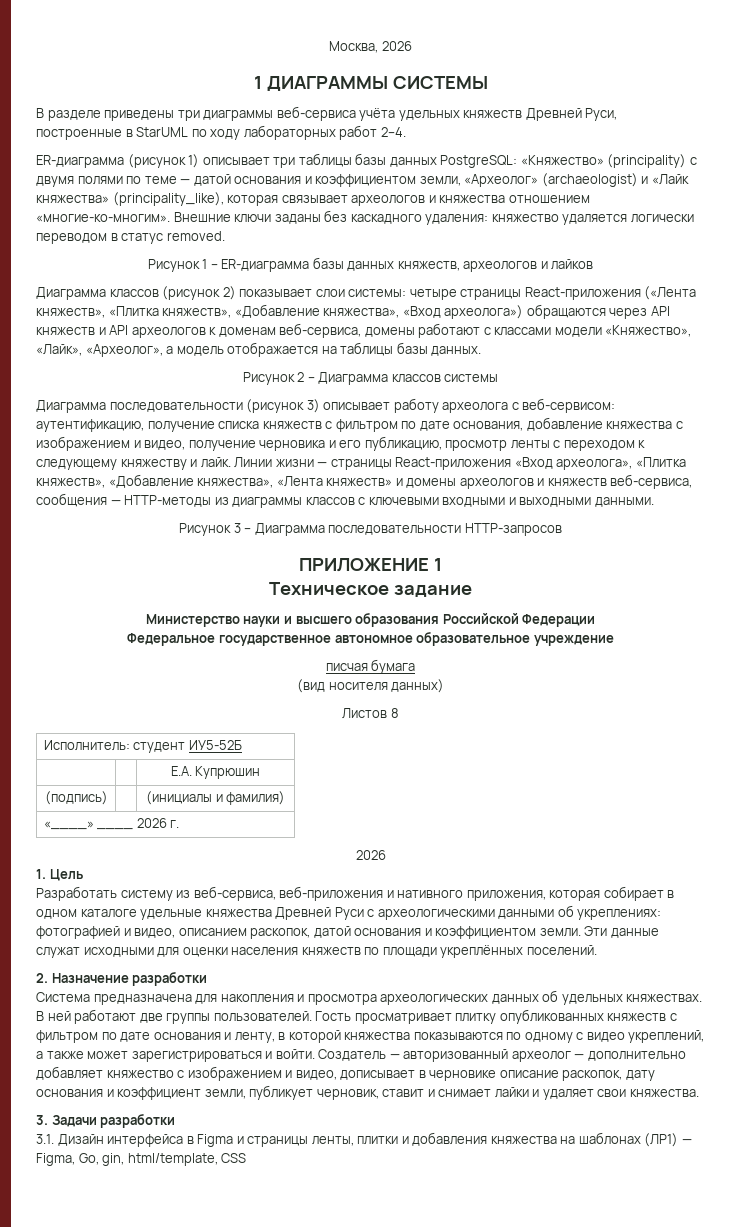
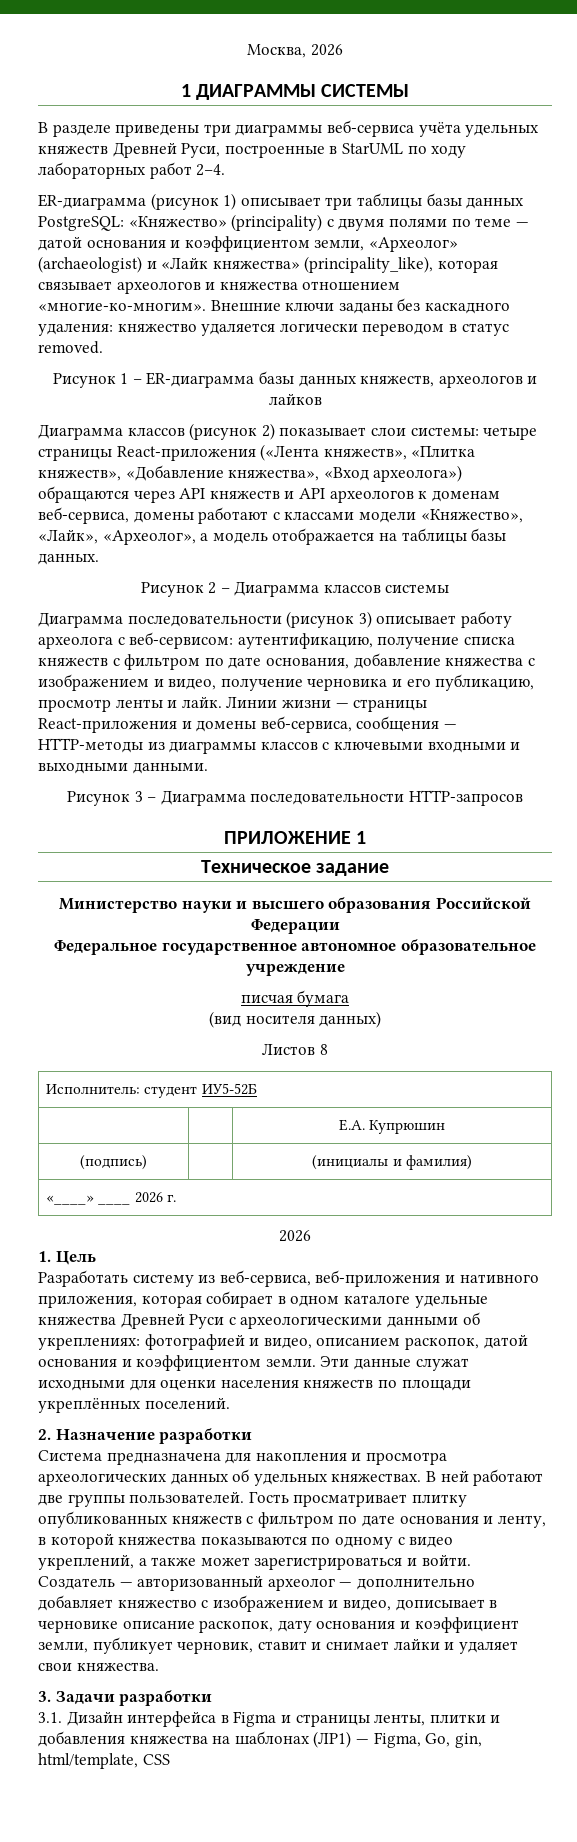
- Диаграмма последовательности (рисунок 3) описывает работу археолога с веб-сервисом: аутентификацию, получение списка княжеств с фильтром по дате основания, добавление княжества с изображением и видео, получение черновика и его публикацию, просмотр ленты с переходом к следующему княжеству и лайк.
+ Диаграмма последовательности (рисунок 3) описывает работу археолога с веб-сервисом: аутентификацию, получение списка княжеств с фильтром по дате основания, добавление княжества с изображением и видео, получение черновика и его публикацию, просмотр ленты и лайк.
- Линии жизни — страницы React-приложения «Вход археолога», «Плитка княжеств», «Добавление княжества», «Лента княжеств» и домены археологов и княжеств веб-сервиса, сообщения — HTTP-методы из диаграммы классов с ключевыми входными и выходными данными.
+ Линии жизни — страницы React-приложения и домены веб-сервиса, сообщения — HTTP-методы из диаграммы классов с ключевыми входными и выходными данными.

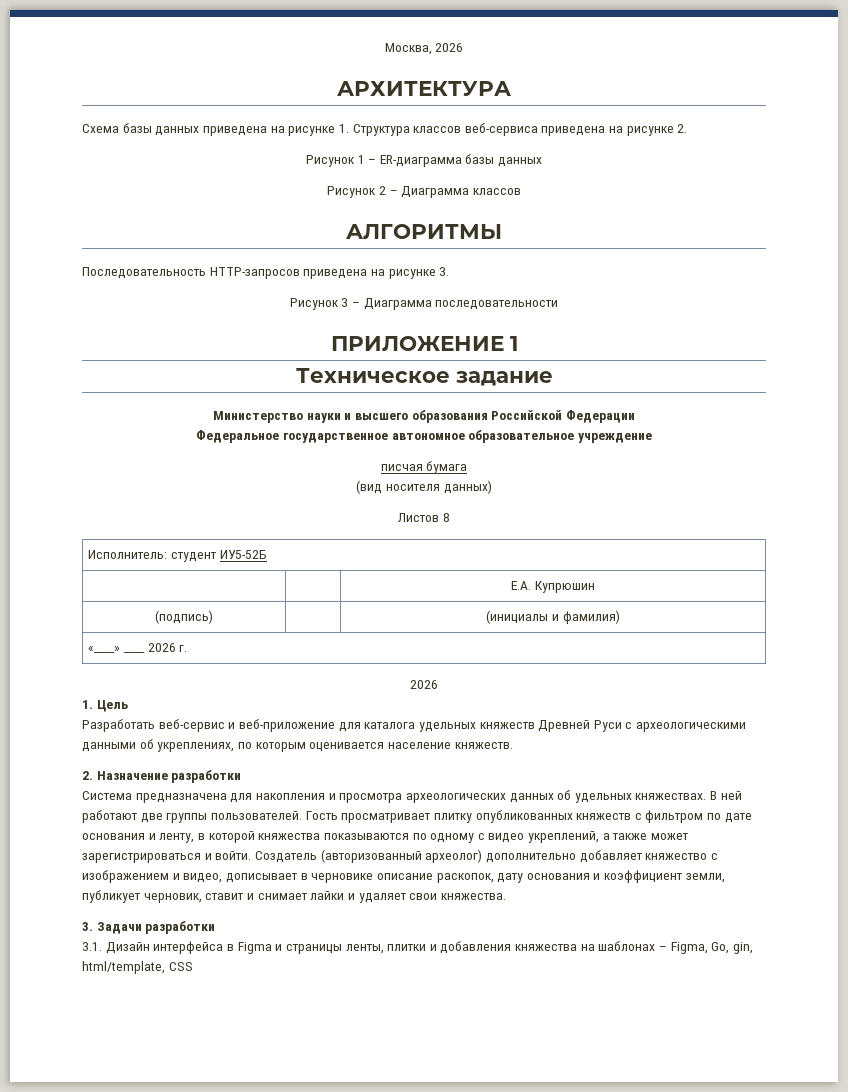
- 1 ДИАГРАММЫ СИСТЕМЫ
- В разделе приведены три диаграммы веб-сервиса учёта удельных княжеств Древней Руси, построенные в StarUML по ходу лабораторных работ 2–4.
- ER-диаграмма (рисунок 1) описывает три таблицы базы данных PostgreSQL: «Княжество» (principality) с двумя полями по теме — датой основания и коэффициентом земли, «Археолог» (archaeologist) и «Лайк княжества» (principality_like), которая связывает археологов и княжества отношением «многие-ко-многим». Внешние ключи заданы без каскадного удаления: княжество удаляется логически переводом в статус removed.
+ АРХИТЕКТУРА
+ Схема базы данных приведена на рисунке 1. Структура классов веб-сервиса приведена на рисунке 2.
- Рисунок 1 – ER-диаграмма базы данных княжеств, археологов и лайков
- Диаграмма классов (рисунок 2) показывает слои системы: четыре страницы React-приложения («Лента княжеств», «Плитка княжеств», «Добавление княжества», «Вход археолога») обращаются через API княжеств и API археологов к доменам веб-сервиса, домены работают с классами модели «Княжество», «Лайк», «Археолог», а модель отображается на таблицы базы данных.
+ Рисунок 1 – ER-диаграмма базы данных
- Рисунок 2 – Диаграмма классов системы
- Диаграмма последовательности (рисунок 3) описывает работу археолога с веб-сервисом: аутентификацию, получение списка княжеств с фильтром по дате основания, добавление княжества с изображением и видео, получение черновика и его публикацию, просмотр ленты и лайк. Линии жизни — страницы React-приложения и домены веб-сервиса, сообщения — HTTP-методы из диаграммы классов с ключевыми входными и выходными данными.
+ Рисунок 2 – Диаграмма классов
+ АЛГОРИТМЫ
+ Последовательность HTTP-запросов приведена на рисунке 3.
- Рисунок 3 – Диаграмма последовательности HTTP-запросов
+ Рисунок 3 – Диаграмма последовательности
- Разработать систему из веб-сервиса, веб-приложения и нативного приложения, которая собирает в одном каталоге удельные княжества Древней Руси с археологическими данными об укреплениях: фотографией и видео, описанием раскопок, датой основания и коэффициентом земли. Эти данные служат исходными для оценки населения княжеств по площади укреплённых поселений.
+ Разработать веб-сервис и веб-приложение для каталога удельных княжеств Древней Руси с археологическими данными об укреплениях, по которым оценивается население княжеств.
- Создатель — авторизованный археолог — дополнительно добавляет княжество с изображением и видео, дописывает в черновике описание раскопок, дату основания и коэффициент земли, публикует черновик, ставит и снимает лайки и удаляет свои княжества.
+ Создатель (авторизованный археолог) дополнительно добавляет княжество с изображением и видео, дописывает в черновике описание раскопок, дату основания и коэффициент земли, публикует черновик, ставит и снимает лайки и удаляет свои княжества.
- 3.1. Дизайн интерфейса в Figma и страницы ленты, плитки и добавления княжества на шаблонах (ЛР1) — Figma, Go, gin, html/template, CSS
+ 3.1. Дизайн интерфейса в Figma и страницы ленты, плитки и добавления княжества на шаблонах – Figma, Go, gin, html/template, CSS

